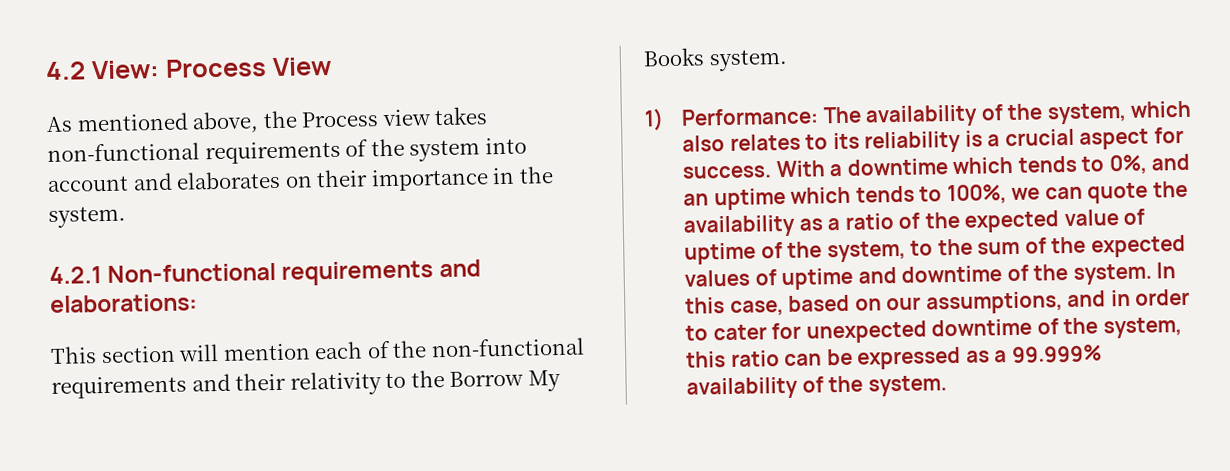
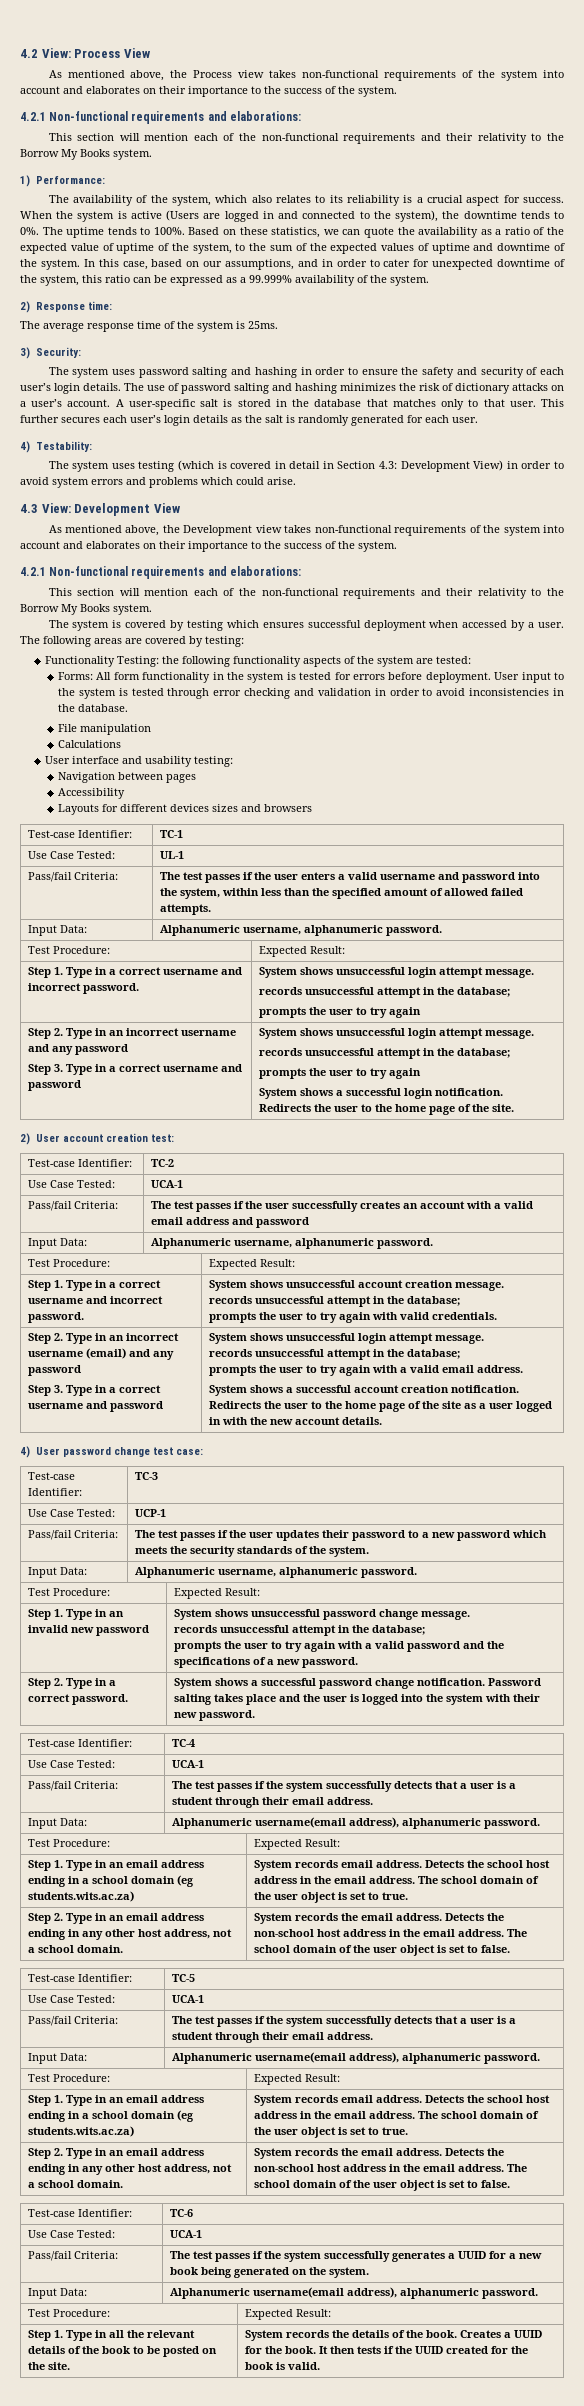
- As mentioned above, the Process view takes non-functional requirements of the system into account and elaborates on their importance in the system.
+ As mentioned above, the Process view takes non-functional requirements of the system into account and elaborates on their importance to the success of the system.
- 1) Performance: The availability of the system, which also relates to its reliability is a crucial aspect for success.
+ 1) Performance:
+ The availability of the system, which also relates to its reliability is a crucial aspect for success.
- With a downtime which tends to 0%, and an uptime which tends to 100%, we can quote the availability as a ratio of the expected value of uptime of the system, to the sum of the expected values of uptime and downtime of the system.
+ When the system is active (Users are logged in and connected to the system), the downtime tends to 0%. The uptime tends to 100%. Based on these statistics, we can quote the availability as a ratio of the expected value of uptime of the system, to the sum of the expected values of uptime and downtime of the system.
+ 2) Response time:
+ The average response time of the system is 25ms.
+ 3) Security:
+ The system uses password salting and hashing in order to ensure the safety and security of each user’s login details. The use of password salting and hashing minimizes the risk of dictionary attacks on a user’s account. A user-specific salt is stored in the database that matches only to that user. This further secures each user’s login details as the salt is randomly generated for each user.
+ 4) Testability:
+ The system uses testing (which is covered in detail in Section 4.3: Development View) in order to avoid system errors and problems which could arise.
+ 4.3 View: Development View
+ As mentioned above, the Development view takes non-functional requirements of the system into account and elaborates on their importance to the success of the system.
+ 4.2.1 Non-functional requirements and elaborations:
+ This section will mention each of the non-functional requirements and their relativity to the Borrow My Books system.
+ The system is covered by testing which ensures successful deployment when accessed by a user. The following areas are covered by testing:
+ Functionality Testing: the following functionality aspects of the system are tested:
+ Forms: All form functionality in the system is tested for errors before deployment. User input to the system is tested through error checking and validation in order to avoid inconsistencies in the database.
+ File manipulation
+ Calculations
+ User interface and usability testing:
+ Navigation between pages
+ Accessibility
+ Layouts for different devices sizes and browsers
+ Test-case Identifier: | TC-1
+ Use Case Tested: | UL-1
+ Pass/fail Criteria: | The test passes if the user enters a valid username and password into the system, within less than the specified amount of allowed failed attempts.
+ Input Data: | Alphanumeric username, alphanumeric password.
+ Test Procedure: | Expected Result:
+ Step 1. Type in a correct username and incorrect password. | System shows unsuccessful login attempt message.
+ records unsuccessful attempt in the database;
+ prompts the user to try again
+ Step 2. Type in an incorrect username and any password
+ Step 3. Type in a correct username and password | System shows unsuccessful login attempt message.
+ records unsuccessful attempt in the database;
+ prompts the user to try again
+ System shows a successful login notification. Redirects the user to the home page of the site.
+ 2) User account creation test:
+ Test-case Identifier: | TC-2
+ Use Case Tested: | UCA-1
+ Pass/fail Criteria: | The test passes if the user successfully creates an account with a valid email address and password
+ Input Data: | Alphanumeric username, alphanumeric password.
+ Test Procedure: | Expected Result:
+ Step 1. Type in a correct username and incorrect password. | System shows unsuccessful account creation message.
+ records unsuccessful attempt in the database;
+ prompts the user to try again with valid credentials.
+ Step 2. Type in an incorrect username (email) and any password
+ Step 3. Type in a correct username and password | System shows unsuccessful login attempt message.
+ records unsuccessful attempt in the database;
+ prompts the user to try again with a valid email address.
+ System shows a successful account creation notification. Redirects the user to the home page of the site as a user logged in with the new account details.
+ 4) User password change test case:
+ Test-case Identifier: | TC-3
+ Use Case Tested: | UCP-1
+ Pass/fail Criteria: | The test passes if the user updates their password to a new password which meets the security standards of the system.
+ Input Data: | Alphanumeric username, alphanumeric password.
+ Test Procedure: | Expected Result:
+ Step 1. Type in an invalid new password | System shows unsuccessful password change message.
+ records unsuccessful attempt in the database;
+ prompts the user to try again with a valid password and the specifications of a new password.
+ Step 2. Type in a correct password. | System shows a successful password change notification. Password salting takes place and the user is logged into the system with their new password.
+ Test-case Identifier: | TC-4
+ Use Case Tested: | UCA-1
+ Pass/fail Criteria: | The test passes if the system successfully detects that a user is a student through their email address.
+ Input Data: | Alphanumeric username(email address), alphanumeric password.
+ Test Procedure: | Expected Result:
+ Step 1. Type in an email address ending in a school domain (eg students.wits.ac.za) | System records email address. Detects the school host address in the email address. The school domain of the user object is set to true.
+ Step 2. Type in an email address ending in any other host address, not a school domain. | System records the email address. Detects the non-school host address in the email address. The school domain of the user object is set to false.
+ Test-case Identifier: | TC-5
+ Use Case Tested: | UCA-1
+ Pass/fail Criteria: | The test passes if the system successfully detects that a user is a student through their email address.
+ Input Data: | Alphanumeric username(email address), alphanumeric password.
+ Test Procedure: | Expected Result:
+ Step 1. Type in an email address ending in a school domain (eg students.wits.ac.za) | System records email address. Detects the school host address in the email address. The school domain of the user object is set to true.
+ Step 2. Type in an email address ending in any other host address, not a school domain. | System records the email address. Detects the non-school host address in the email address. The school domain of the user object is set to false.
+ Test-case Identifier: | TC-6
+ Use Case Tested: | UCA-1
+ Pass/fail Criteria: | The test passes if the system successfully generates a UUID for a new book being generated on the system.
+ Input Data: | Alphanumeric username(email address), alphanumeric password.
+ Test Procedure: | Expected Result:
+ Step 1. Type in all the relevant details of the book to be posted on the site. | System records the details of the book. Creates a UUID for the book. It then tests if the UUID created for the book is valid.

